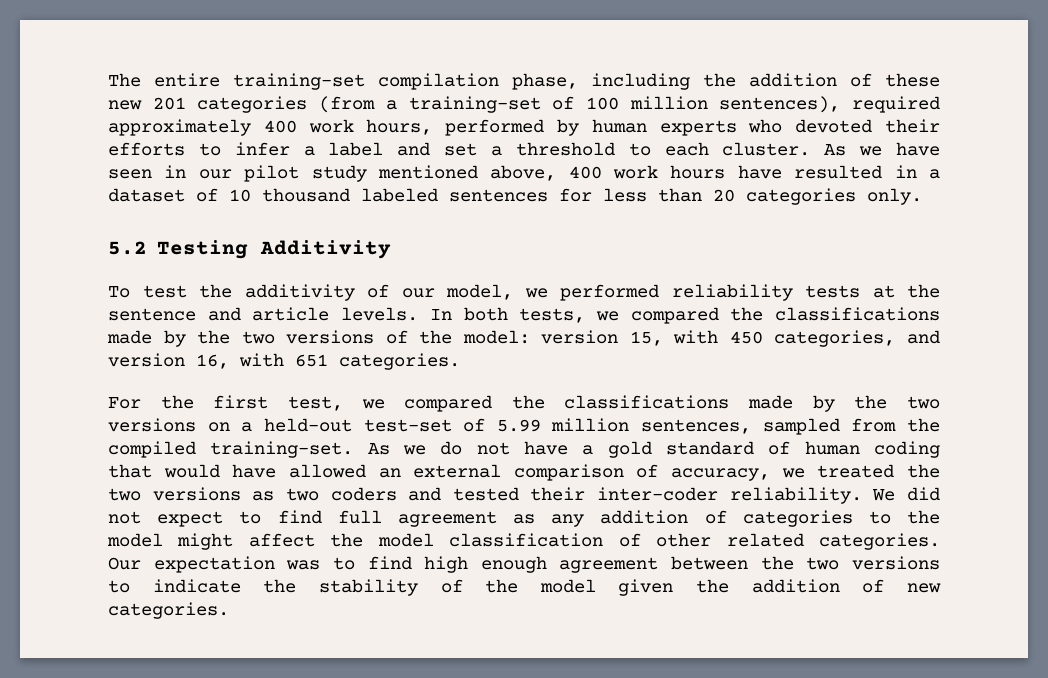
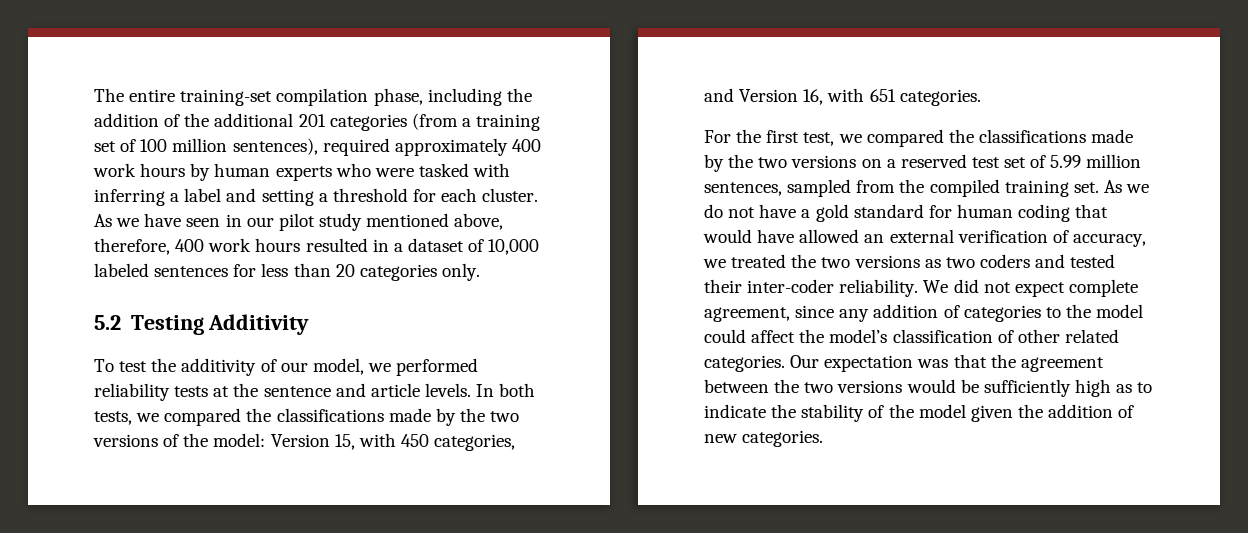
- The entire training-set compilation phase, including the addition of these new 201 categories (from a training-set of 100 million sentences), required approximately 400 work hours, performed by human experts who devoted their efforts to infer a label and set a threshold to each cluster.
+ The entire training-set compilation phase, including the addition of the additional 201 categories (from a training set of 100 million sentences), required approximately 400 work hours by human experts who were tasked with inferring a label and setting a threshold for each cluster.
- As we have seen in our pilot study mentioned above, 400 work hours have resulted in a dataset of 10 thousand labeled sentences for less than 20 categories only.
+ As we have seen in our pilot study mentioned above, therefore, 400 work hours resulted in a dataset of 10,000 labeled sentences for less than 20 categories only.
- In both tests, we compared the classifications made by the two versions of the model: version 15, with 450 categories, and version 16, with 651 categories.
+ In both tests, we compared the classifications made by the two versions of the model: Version 15, with 450 categories, and Version 16, with 651 categories.
- For the first test, we compared the classifications made by the two versions on a held-out test-set of 5.99 million sentences, sampled from the compiled training-set.
+ For the first test, we compared the classifications made by the two versions on a reserved test set of 5.99 million sentences, sampled from the compiled training set.
- As we do not have a gold standard of human coding that would have allowed an external comparison of accuracy, we treated the two versions as two coders and tested their inter-coder reliability.
+ As we do not have a gold standard for human coding that would have allowed an external verification of accuracy, we treated the two versions as two coders and tested their inter-coder reliability.
- We did not expect to find full agreement as any addition of categories to the model might affect the model classification of other related categories.
+ We did not expect complete agreement, since any addition of categories to the model could affect the model’s classification of other related categories.
- Our expectation was to find high enough agreement between the two versions to indicate the stability of the model given the addition of new categories.
+ Our expectation was that the agreement between the two versions would be sufficiently high as to indicate the stability of the model given the addition of new categories.

